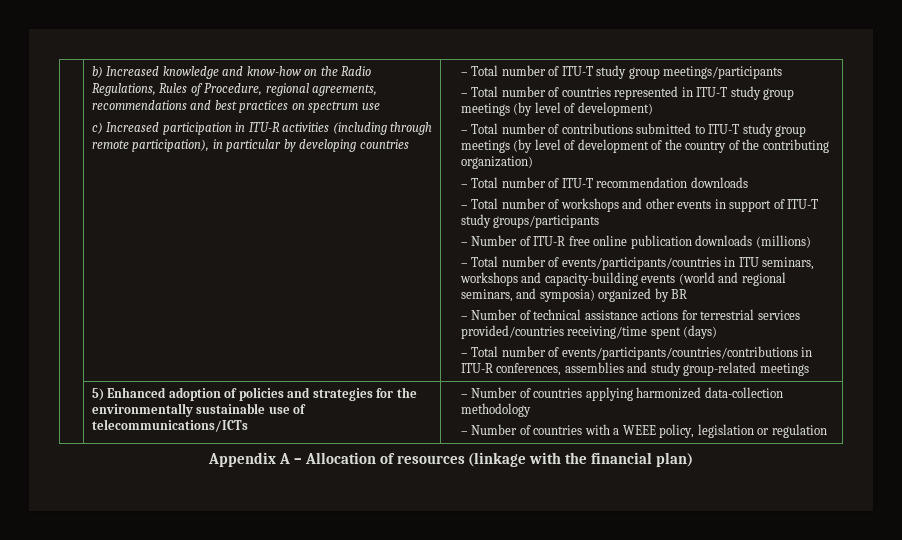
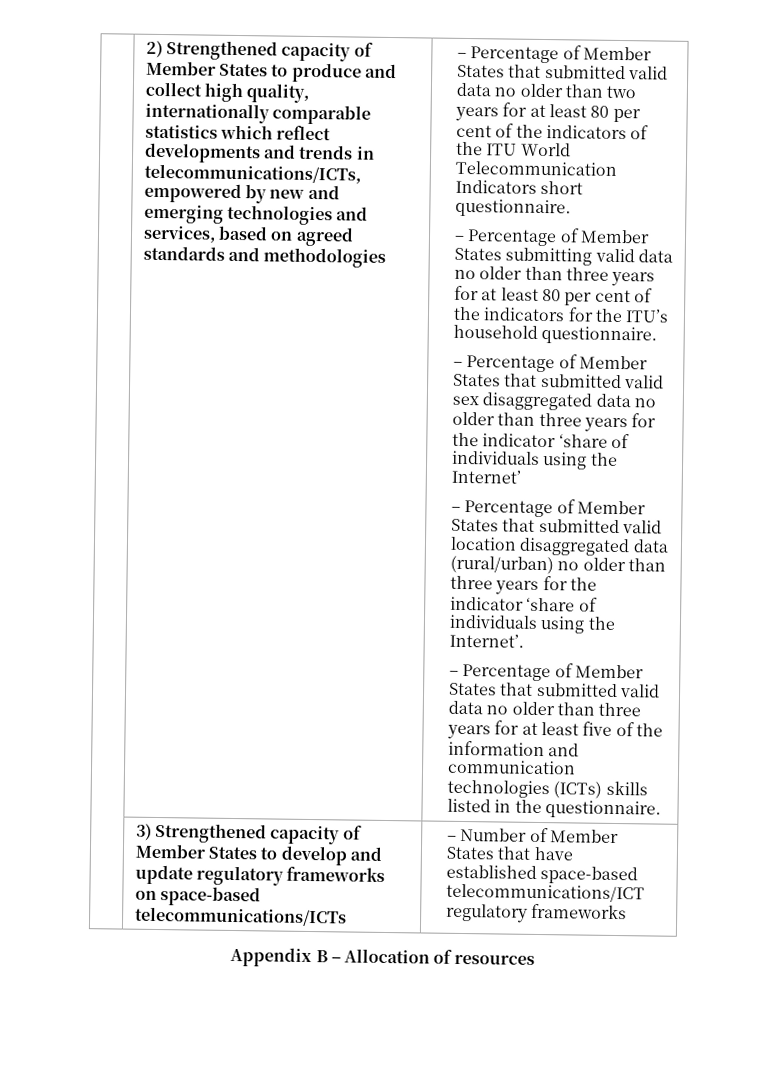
- b) Increased knowledge and know-how on the Radio Regulations, Rules of Procedure, regional agreements, recommendations and best practices on spectrum use
- c) Increased participation in ITU-R activities (including through remote participation), in particular by developing countries | – Total number of ITU-T study group meetings/participants
- – Total number of countries represented in ITU-T study group meetings (by level of development)
- – Total number of contributions submitted to ITU-T study group meetings (by level of development of the country of the contributing organization)
- – Total number of ITU-T recommendation downloads
- – Total number of workshops and other events in support of ITU-T study groups/participants
- – Number of ITU-R free online publication downloads (millions)
- – Total number of events/participants/countries in ITU seminars, workshops and capacity-building events (world and regional seminars, and symposia) organized by BR
- – Number of technical assistance actions for terrestrial services provided/countries receiving/time spent (days)
- – Total number of events/participants/countries/contributions in ITU-R conferences, assemblies and study group-related meetings
- | 5) Enhanced adoption of policies and strategies for the environmentally sustainable use of telecommunications/ICTs | – Number of countries applying harmonized data-collection methodology
- – Number of countries with a WEEE policy, legislation or regulation
+ 2) Strengthened capacity of Member States to produce and collect high quality, internationally comparable statistics which reflect developments and trends in telecommunications/ICTs, empowered by new and emerging technologies and services, based on agreed standards and methodologies | – Percentage of Member States that submitted valid data no older than two years for at least 80 per cent of the indicators of the ITU World Telecommunication Indicators short questionnaire.
+ – Percentage of Member States submitting valid data no older than three years for at least 80 per cent of the indicators for the ITU’s household questionnaire.
+ – Percentage of Member States that submitted valid sex disaggregated data no older than three years for the indicator ‘share of individuals using the Internet’
+ – Percentage of Member States that submitted valid location disaggregated data (rural/urban) no older than three years for the indicator ‘share of individuals using the Internet’.
+ – Percentage of Member States that submitted valid data no older than three years for at least five of the information and communication technologies (ICTs) skills listed in the questionnaire.
+ | 3) Strengthened capacity of Member States to develop and update regulatory frameworks on space-based telecommunications/ICTs | – Number of Member States that have established space-based telecommunications/ICT regulatory frameworks
- Appendix A – Allocation of resources (linkage with the financial plan)
+ Appendix B – Allocation of resources

